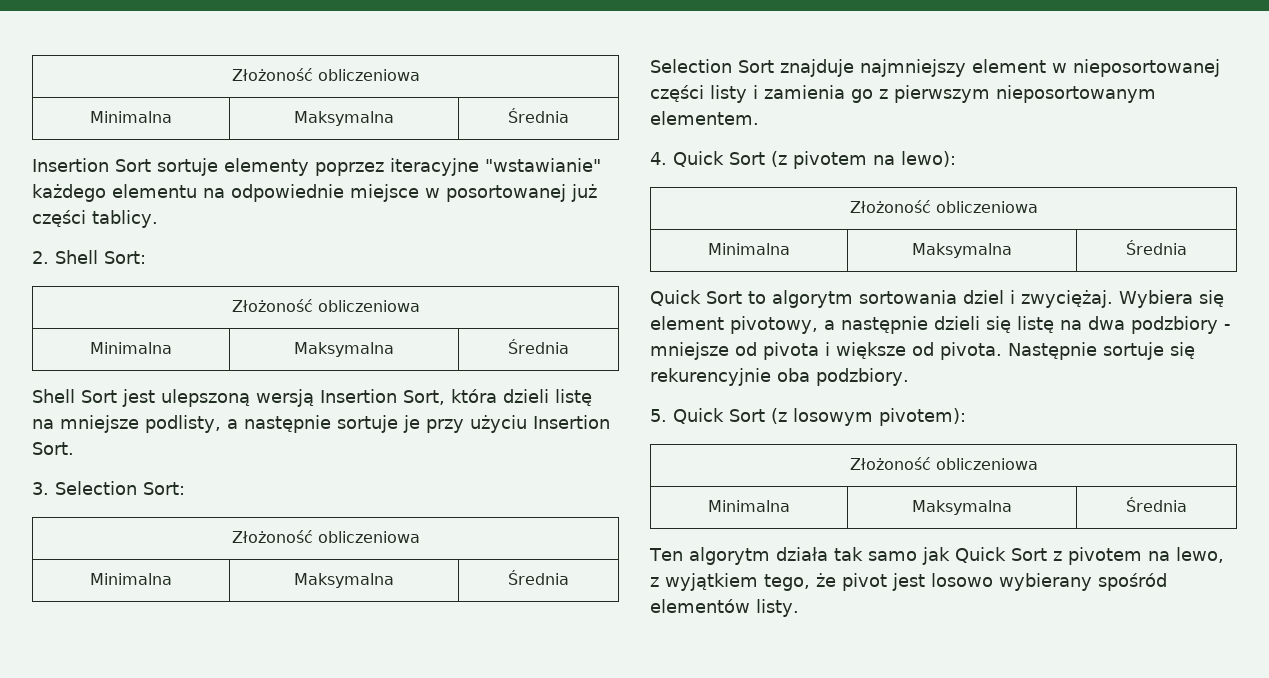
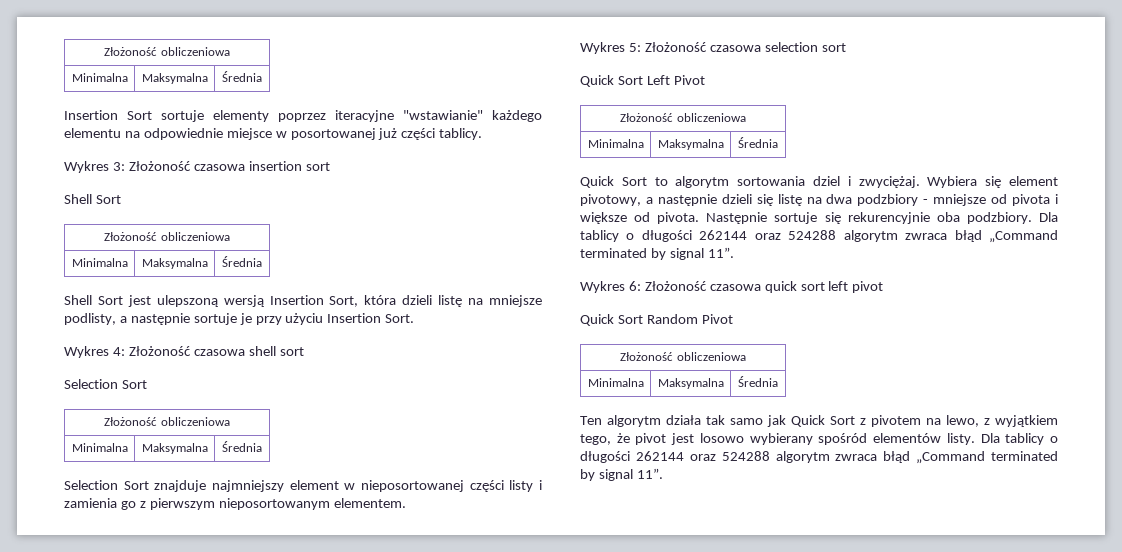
- 2. Shell Sort:
+ Wykres 3: Złożoność czasowa insertion sort
+ Shell Sort
- 3. Selection Sort:
+ Wykres 4: Złożoność czasowa shell sort
+ Selection Sort
- 4. Quick Sort (z pivotem na lewo):
+ Wykres 5: Złożoność czasowa selection sort
+ Quick Sort Left Pivot
- Następnie sortuje się rekurencyjnie oba podzbiory.
- 5. Quick Sort (z losowym pivotem):
+ Następnie sortuje się rekurencyjnie oba podzbiory. Dla tablicy o długości 262144 oraz 524288 algorytm zwraca błąd „Command terminated by signal 11”.
+ Wykres 6: Złożoność czasowa quick sort left pivot
+ Quick Sort Random Pivot
- Ten algorytm działa tak samo jak Quick Sort z pivotem na lewo, z wyjątkiem tego, że pivot jest losowo wybierany spośród elementów listy.
+ Ten algorytm działa tak samo jak Quick Sort z pivotem na lewo, z wyjątkiem tego, że pivot jest losowo wybierany spośród elementów listy. Dla tablicy o długości 262144 oraz 524288 algorytm zwraca błąd „Command terminated by signal 11”.

